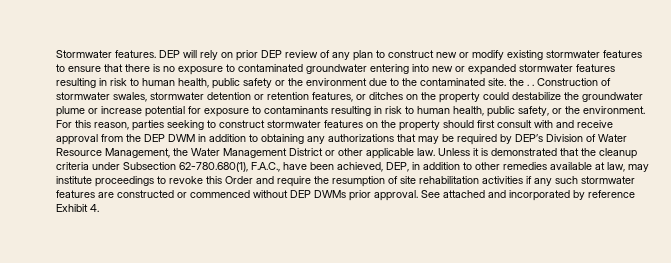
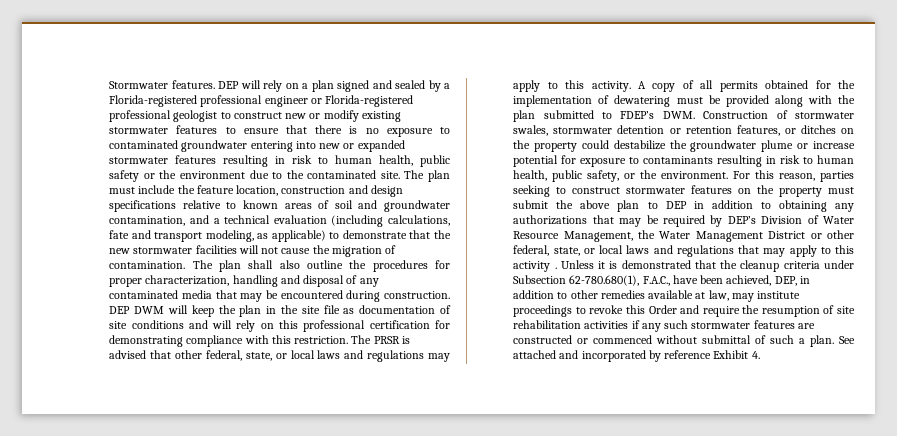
- DEP will rely on prior DEP review of any plan to construct new or modify existing stormwater features to ensure that there is no exposure to contaminated groundwater entering into new or expanded stormwater features resulting in risk to human health, public safety or the environment due to the contaminated site. the . . Construction of stormwater swales, stormwater detention or retention features, or ditches on the property could destabilize the groundwater plume or increase potential for exposure to contaminants resulting in risk to human health, public safety, or the environment.
+ DEP will rely on a plan signed and sealed by a Florida-registered professional engineer or Florida-registered professional geologist to construct new or modify existing stormwater features to ensure that there is no exposure to contaminated groundwater entering into new or expanded stormwater features resulting in risk to human health, public safety or the environment due to the contaminated site. The plan must include the feature location, construction and design specifications relative to known areas of soil and groundwater contamination, and a technical evaluation (including calculations, fate and transport modeling, as applicable) to demonstrate that the new stormwater facilities will not cause the migration of contamination. The plan shall also outline the procedures for proper characterization, handling and disposal of any contaminated media that may be encountered during construction. DEP DWM will keep the plan in the site file as documentation of site conditions and will rely on this professional certification for demonstrating compliance with this restriction. The PRSR is advised that other federal, state, or local laws and regulations may apply to this activity. A copy of all permits obtained for the implementation of dewatering must be provided along with the plan submitted to FDEP’s DWM. Construction of stormwater swales, stormwater detention or retention features, or ditches on the property could destabilize the groundwater plume or increase potential for exposure to contaminants resulting in risk to human health, public safety, or the environment.
- For this reason, parties seeking to construct stormwater features on the property should first consult with and receive approval from the DEP DWM in addition to obtaining any authorizations that may be required by DEP’s Division of Water Resource Management, the Water Management District or other applicable law.
+ For this reason, parties seeking to construct stormwater features on the property must submit the above plan to DEP in addition to obtaining any authorizations that may be required by DEP’s Division of Water Resource Management, the Water Management District or other federal, state, or local laws and regulations that may apply to this activity .
- Unless it is demonstrated that the cleanup criteria under Subsection 62-780.680(1), F.A.C., have been achieved, DEP, in addition to other remedies available at law, may institute proceedings to revoke this Order and require the resumption of site rehabilitation activities if any such stormwater features are constructed or commenced without DEP DWMs prior approval.
+ Unless it is demonstrated that the cleanup criteria under Subsection 62-780.680(1), F.A.C., have been achieved, DEP, in addition to other remedies available at law, may institute proceedings to revoke this Order and require the resumption of site rehabilitation activities if any such stormwater features are constructed or commenced without submittal of such a plan.

